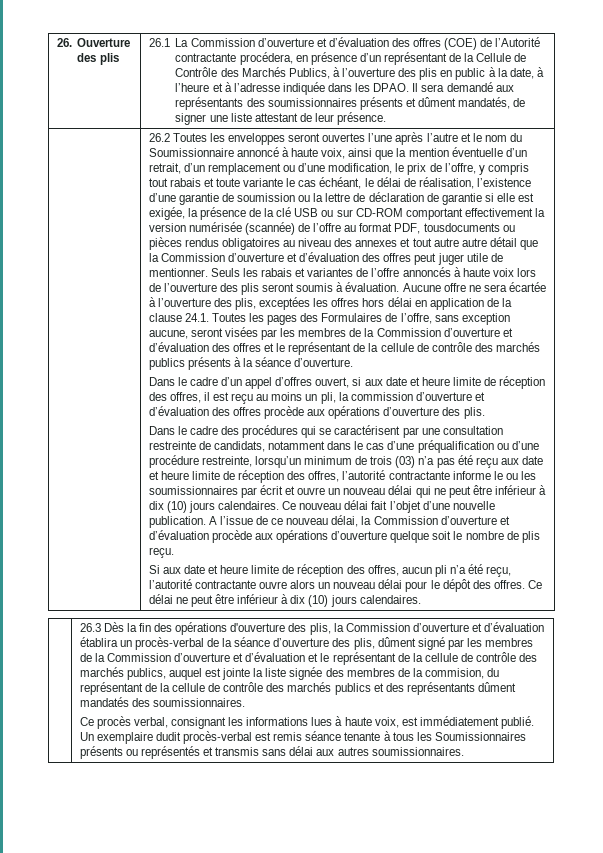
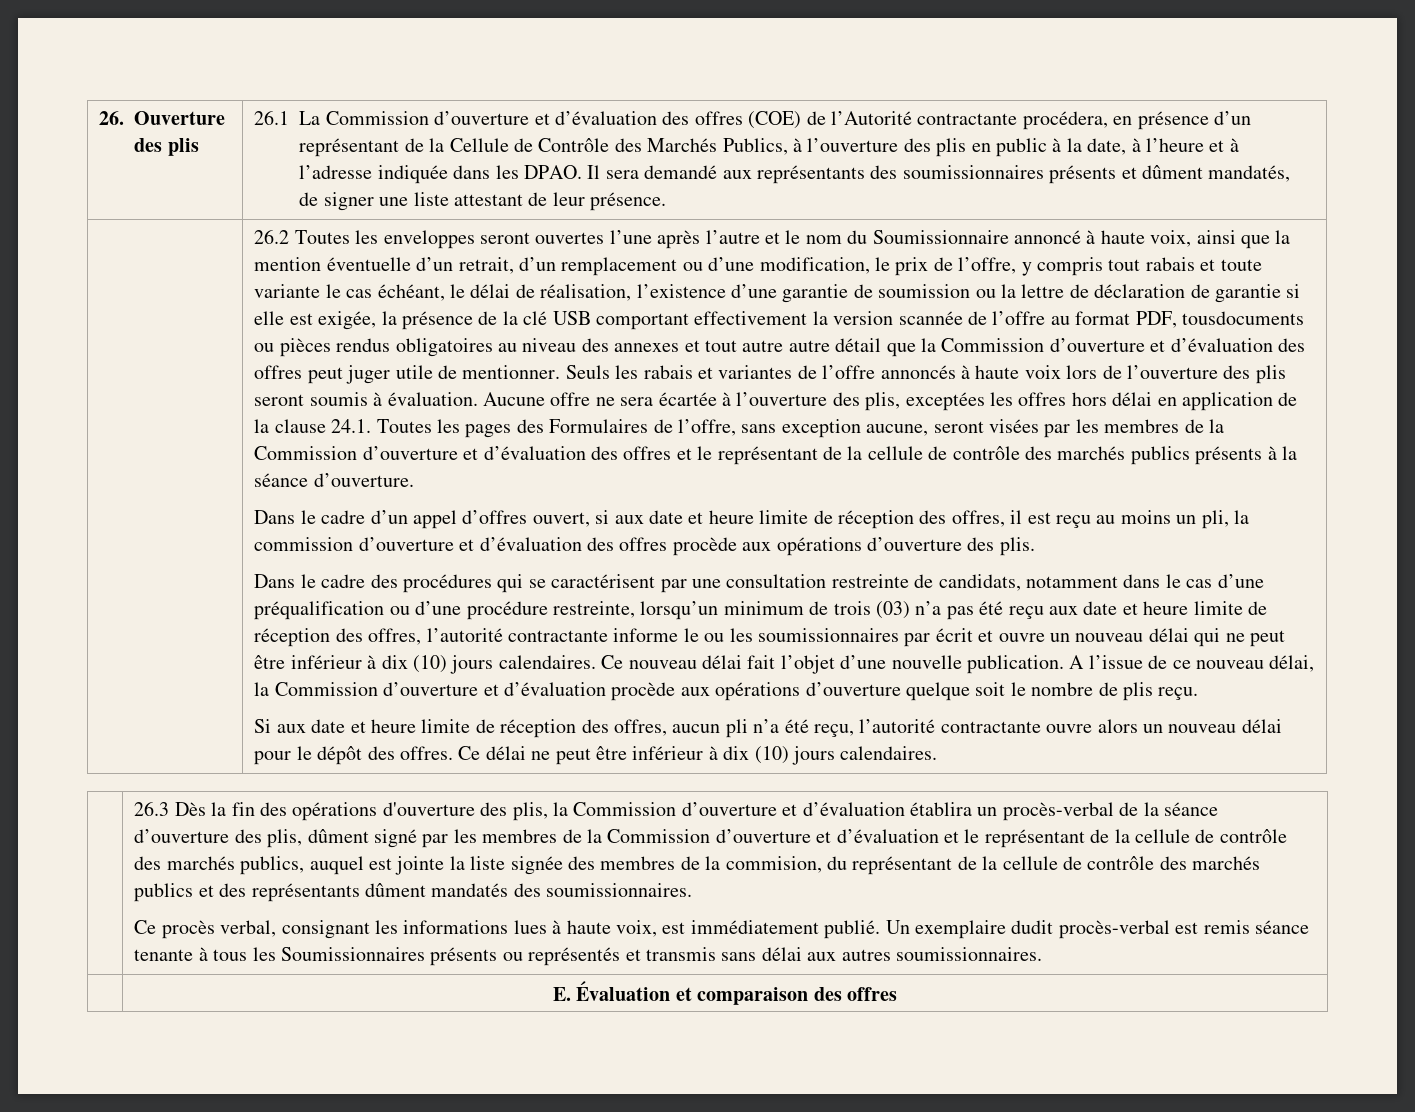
- 26.2 Toutes les enveloppes seront ouvertes l’une après l’autre et le nom du Soumissionnaire annoncé à haute voix, ainsi que la mention éventuelle d’un retrait, d’un remplacement ou d’une modification, le prix de l’offre, y compris tout rabais et toute variante le cas échéant, le délai de réalisation, l’existence d’une garantie de soumission ou la lettre de déclaration de garantie si elle est exigée, la présence de la clé USB ou sur CD-ROM comportant effectivement la version numérisée (scannée) de l’offre au format PDF, tousdocuments ou pièces rendus obligatoires au niveau des annexes et tout autre autre détail que la Commission d’ouverture et d’évaluation des offres peut juger utile de mentionner.
+ 26.2 Toutes les enveloppes seront ouvertes l’une après l’autre et le nom du Soumissionnaire annoncé à haute voix, ainsi que la mention éventuelle d’un retrait, d’un remplacement ou d’une modification, le prix de l’offre, y compris tout rabais et toute variante le cas échéant, le délai de réalisation, l’existence d’une garantie de soumission ou la lettre de déclaration de garantie si elle est exigée, la présence de la clé USB comportant effectivement la version scannée de l’offre au format PDF, tousdocuments ou pièces rendus obligatoires au niveau des annexes et tout autre autre détail que la Commission d’ouverture et d’évaluation des offres peut juger utile de mentionner.
+ | E. Évaluation et comparaison des offres

